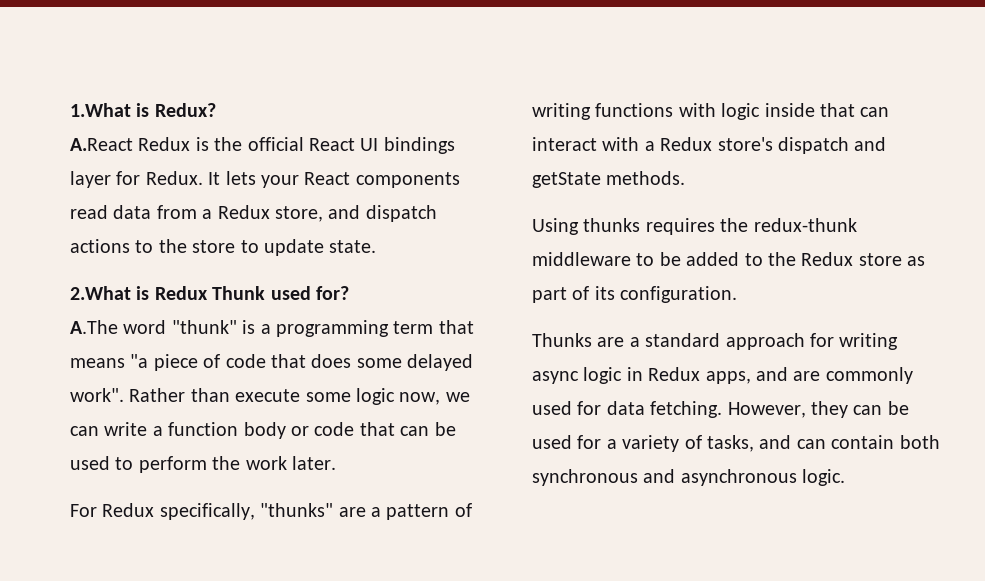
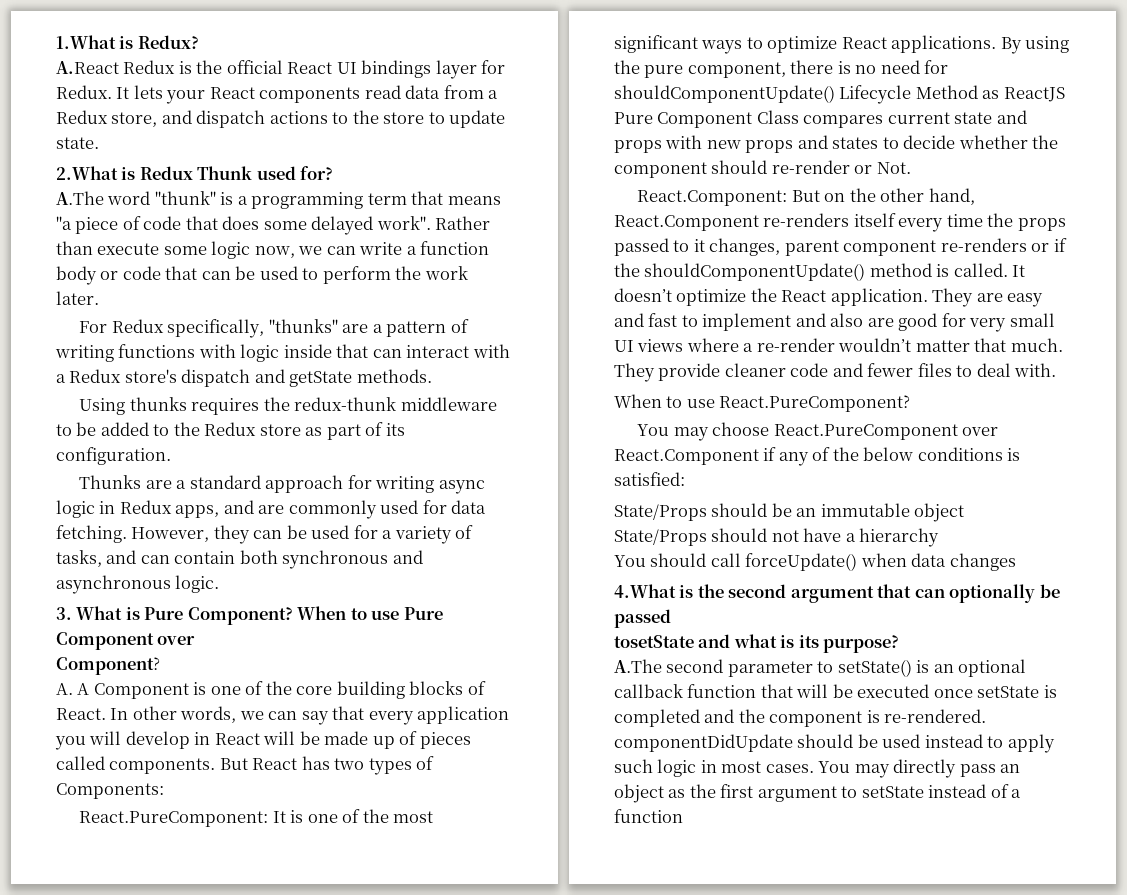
+ 3. What is Pure Component? When to use Pure Component over
+ Component?
+ A. A Component is one of the core building blocks of React. In other words, we can say that every application you will develop in React will be made up of pieces called components. But React has two types of Components:
+ React.PureComponent: It is one of the most significant ways to optimize React applications. By using the pure component, there is no need for shouldComponentUpdate() Lifecycle Method as ReactJS Pure Component Class compares current state and props with new props and states to decide whether the component should re-render or Not.
+ React.Component: But on the other hand, React.Component re-renders itself every time the props passed to it changes, parent component re-renders or if the shouldComponentUpdate() method is called. It doesn’t optimize the React application. They are easy and fast to implement and also are good for very small UI views where a re-render wouldn’t matter that much. They provide cleaner code and fewer files to deal with.
+ When to use React.PureComponent?
+ You may choose React.PureComponent over React.Component if any of the below conditions is satisfied:
+ State/Props should be an immutable object
+ State/Props should not have a hierarchy
+ You should call forceUpdate() when data changes
+ 4.What is the second argument that can optionally be passed
+ tosetState and what is its purpose?
+ A.The second parameter to setState() is an optional callback function that will be executed once setState is completed and the component is re-rendered. componentDidUpdate should be used instead to apply such logic in most cases. You may directly pass an object as the first argument to setState instead of a function

